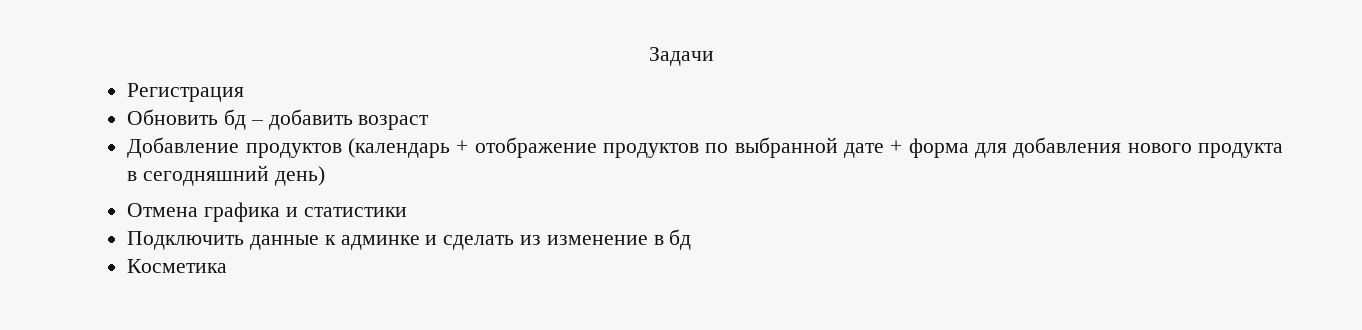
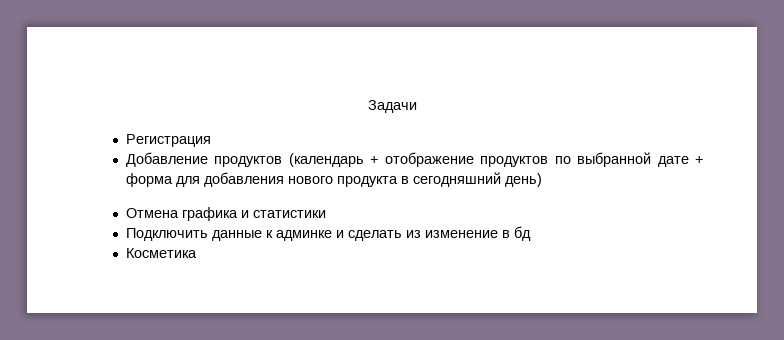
- Обновить бд – добавить возраст

